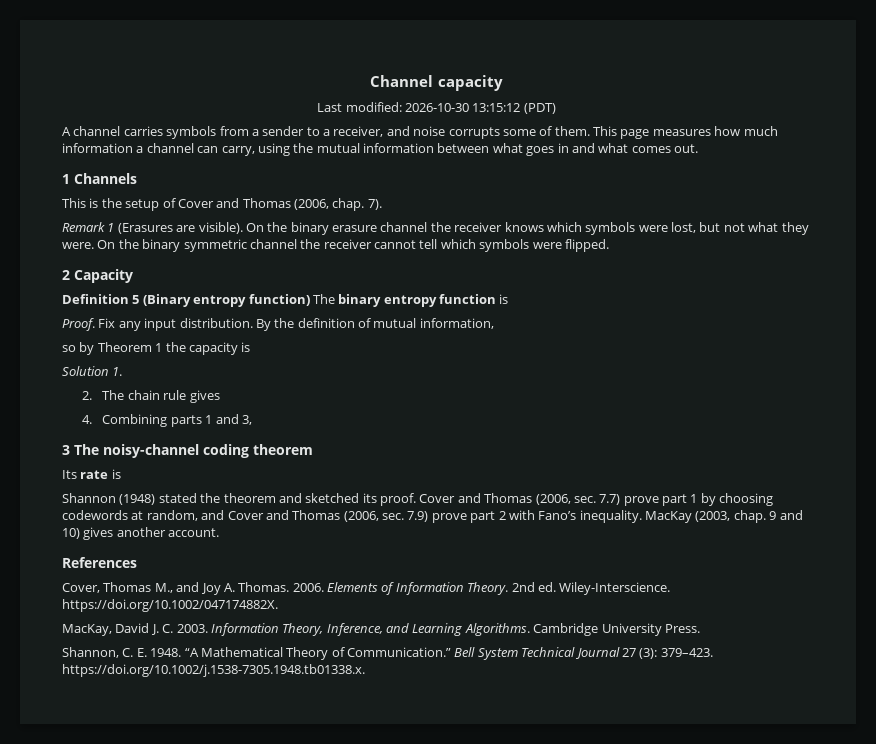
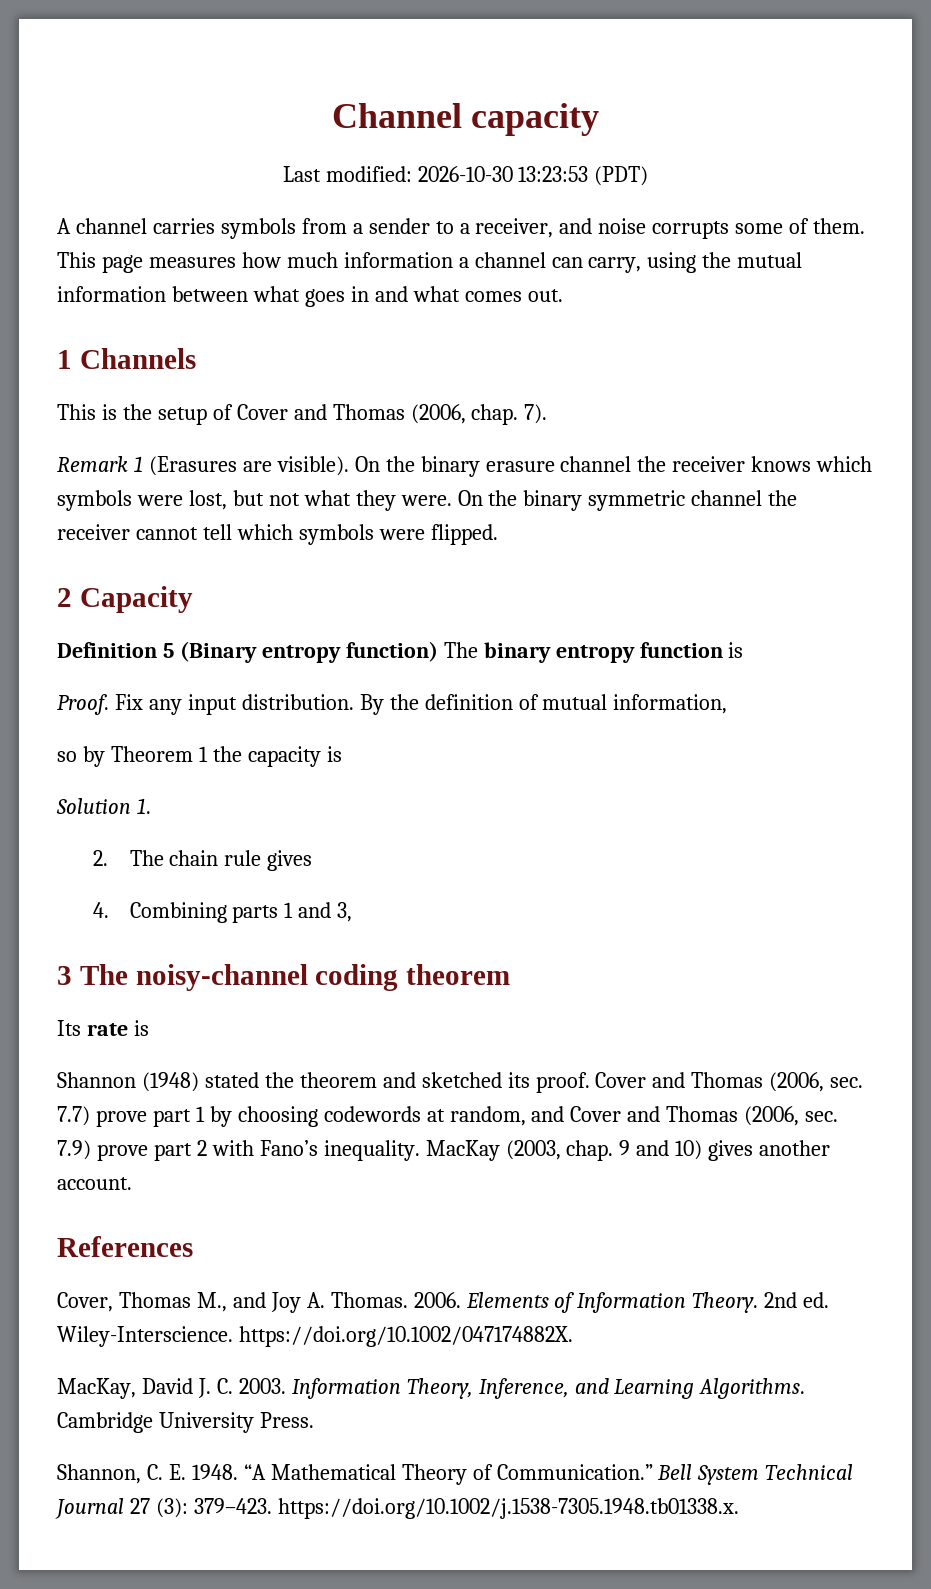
- Last modified: 2026-10-30 13:15:12 (PDT)
+ Last modified: 2026-10-30 13:23:53 (PDT)

